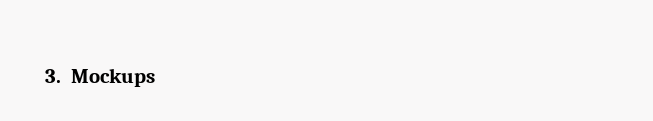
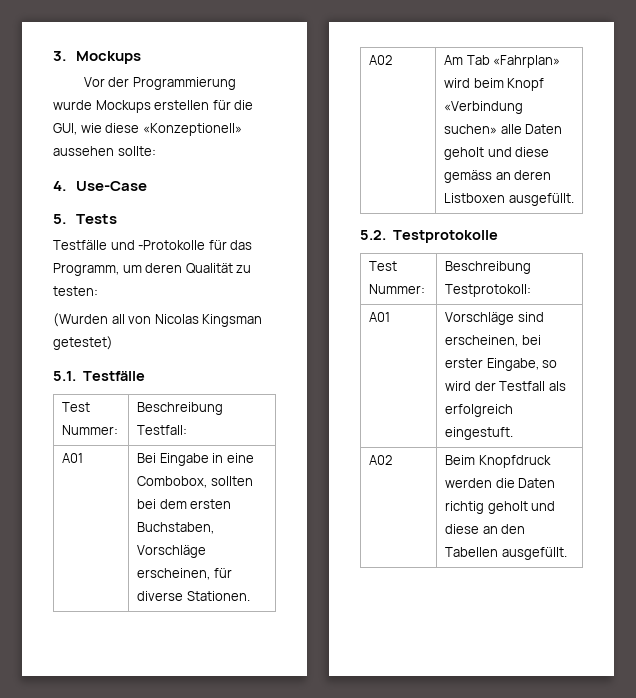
+ Vor der Programmierung wurde Mockups erstellen für die GUI, wie diese «Konzeptionell» aussehen sollte:
+ 4. Use-Case
+ 5. Tests
+ Testfälle und -Protokolle für das Programm, um deren Qualität zu testen:
+ (Wurden all von Nicolas Kingsman getestet)
+ 5.1. Testfälle
+ Test Nummer: | Beschreibung Testfall:
+ A01 | Bei Eingabe in eine Combobox, sollten bei dem ersten Buchstaben, Vorschläge erscheinen, für diverse Stationen.
+ A02 | Am Tab «Fahrplan» wird beim Knopf «Verbindung suchen» alle Daten geholt und diese gemäss an deren Listboxen ausgefüllt.
+ 5.2. Testprotokolle
+ Test Nummer: | Beschreibung Testprotokoll:
+ A01 | Vorschläge sind erscheinen, bei erster Eingabe, so wird der Testfall als erfolgreich eingestuft.
+ A02 | Beim Knopfdruck werden die Daten richtig geholt und diese an den Tabellen ausgefüllt.

